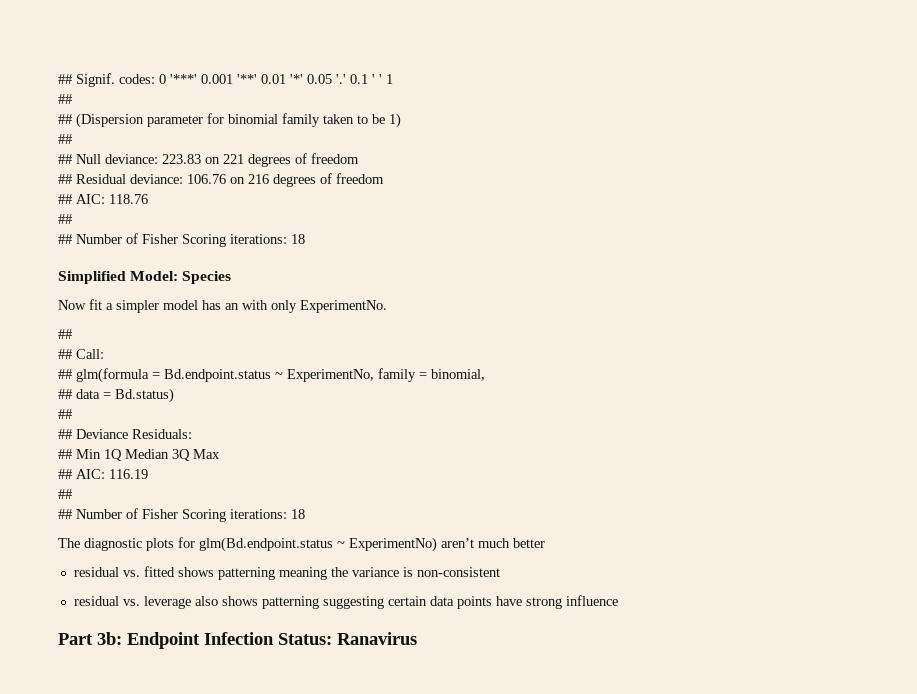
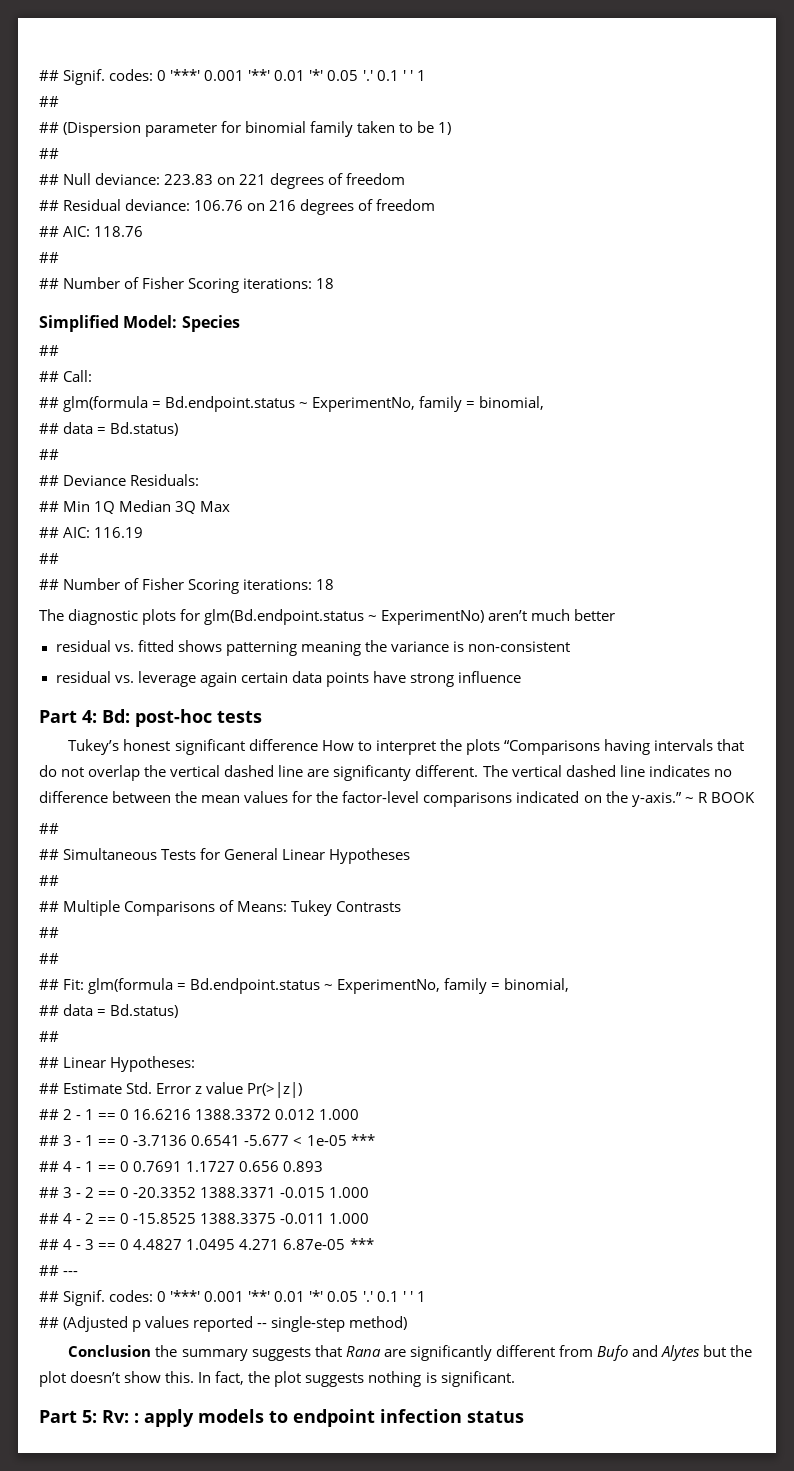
- Now fit a simpler model has an with only ExperimentNo.
- residual vs. leverage also shows patterning suggesting certain data points have strong influence
+ residual vs. leverage again certain data points have strong influence
- Part 3b: Endpoint Infection Status: Ranavirus
+ Part 4: Bd: post-hoc tests
+ Tukey’s honest significant difference How to interpret the plots “Comparisons having intervals that do not overlap the vertical dashed line are significanty different. The vertical dashed line indicates no difference between the mean values for the factor-level comparisons indicated on the y-axis.” ~ R BOOK
+ ##
+ ## Simultaneous Tests for General Linear Hypotheses
+ ##
+ ## Multiple Comparisons of Means: Tukey Contrasts
+ ##
+ ##
+ ## Fit: glm(formula = Bd.endpoint.status ~ ExperimentNo, family = binomial,
+ ## data = Bd.status)
+ ##
+ ## Linear Hypotheses:
+ ## Estimate Std. Error z value Pr(>|z|)
+ ## 2 - 1 == 0 16.6216 1388.3372 0.012 1.000
+ ## 3 - 1 == 0 -3.7136 0.6541 -5.677 < 1e-05 ***
+ ## 4 - 1 == 0 0.7691 1.1727 0.656 0.893
+ ## 3 - 2 == 0 -20.3352 1388.3371 -0.015 1.000
+ ## 4 - 2 == 0 -15.8525 1388.3375 -0.011 1.000
+ ## 4 - 3 == 0 4.4827 1.0495 4.271 6.87e-05 ***
+ ## ---
+ ## Signif. codes: 0 '***' 0.001 '**' 0.01 '*' 0.05 '.' 0.1 ' ' 1
+ ## (Adjusted p values reported -- single-step method)
+ Conclusion the summary suggests that Rana are significantly different from Bufo and Alytes but the plot doesn’t show this. In fact, the plot suggests nothing is significant.
+ Part 5: Rv: : apply models to endpoint infection status

